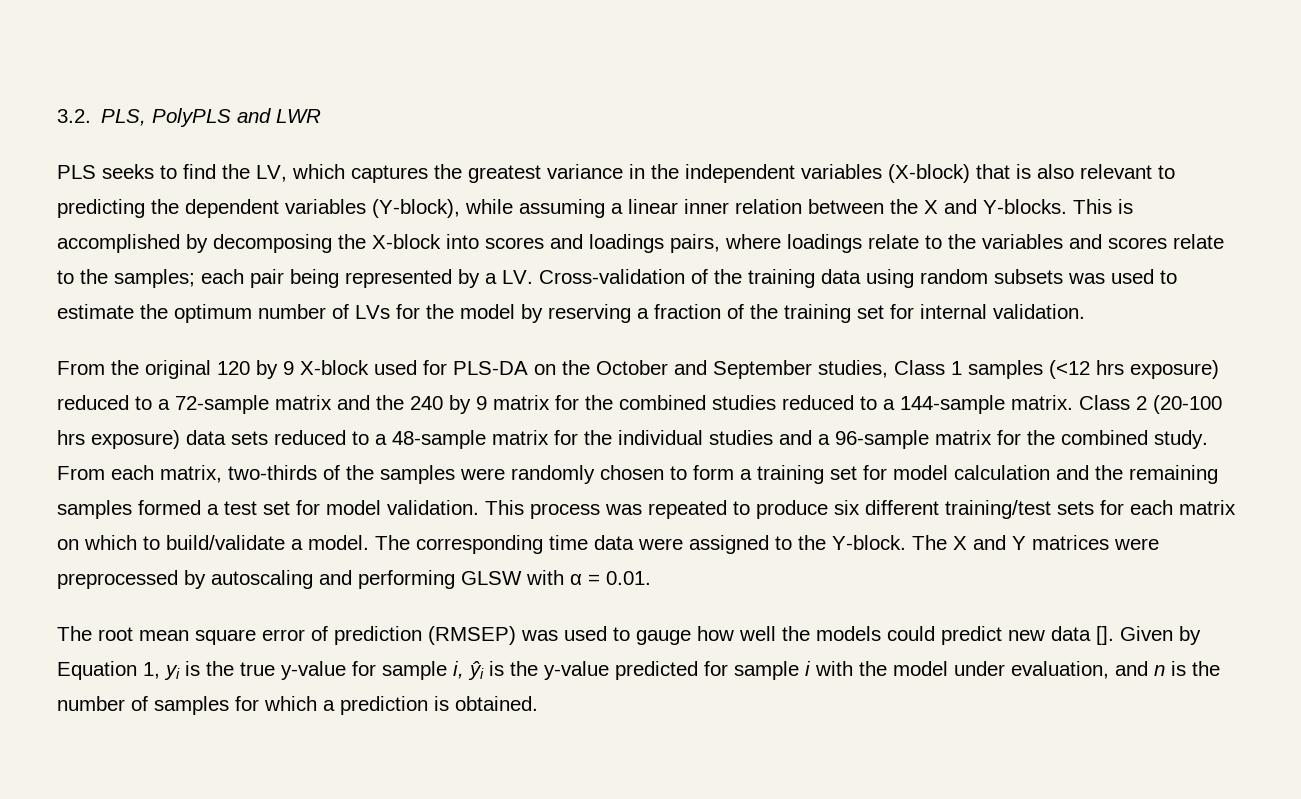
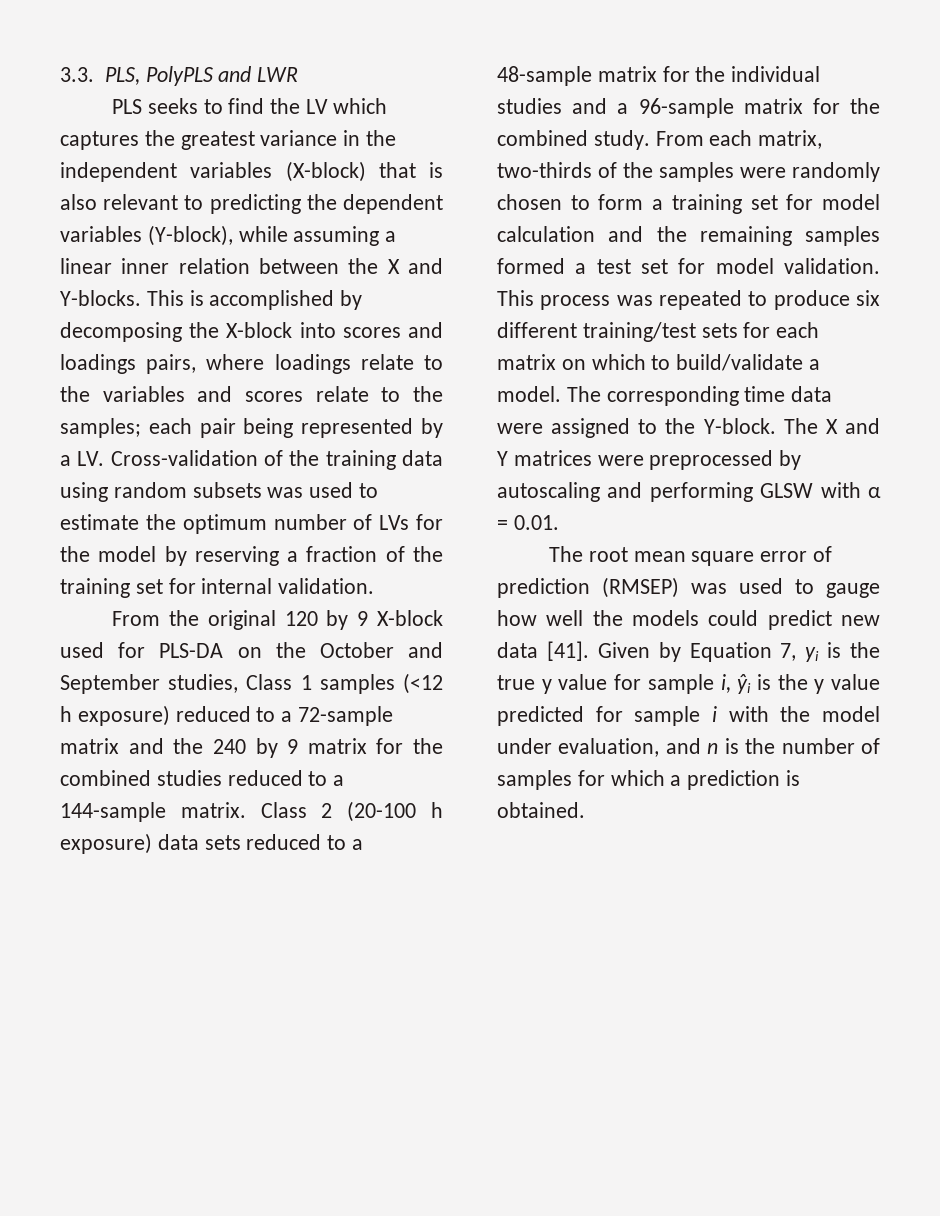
- 3.2. PLS, PolyPLS and LWR
+ 3.3. PLS, PolyPLS and LWR
- PLS seeks to find the LV, which captures the greatest variance in the independent variables (X-block) that is also relevant to predicting the dependent variables (Y-block), while assuming a linear inner relation between the X and Y-blocks.
+ PLS seeks to find the LV which captures the greatest variance in the independent variables (X-block) that is also relevant to predicting the dependent variables (Y-block), while assuming a linear inner relation between the X and Y-blocks.
- From the original 120 by 9 X-block used for PLS-DA on the October and September studies, Class 1 samples (<12 hrs exposure) reduced to a 72-sample matrix and the 240 by 9 matrix for the combined studies reduced to a 144-sample matrix.
+ From the original 120 by 9 X-block used for PLS-DA on the October and September studies, Class 1 samples (<12 h exposure) reduced to a 72-sample matrix and the 240 by 9 matrix for the combined studies reduced to a 144-sample matrix.
- Class 2 (20-100 hrs exposure) data sets reduced to a 48-sample matrix for the individual studies and a 96-sample matrix for the combined study.
+ Class 2 (20-100 h exposure) data sets reduced to a 48-sample matrix for the individual studies and a 96-sample matrix for the combined study.
- The root mean square error of prediction (RMSEP) was used to gauge how well the models could predict new data [].
+ The root mean square error of prediction (RMSEP) was used to gauge how well the models could predict new data [41].
- Given by Equation 1, yi is the true y-value for sample i, ŷi is the y-value predicted for sample i with the model under evaluation, and n is the number of samples for which a prediction is obtained.
+ Given by Equation 7, yi is the true y value for sample i, ŷi is the y value predicted for sample i with the model under evaluation, and n is the number of samples for which a prediction is obtained.

